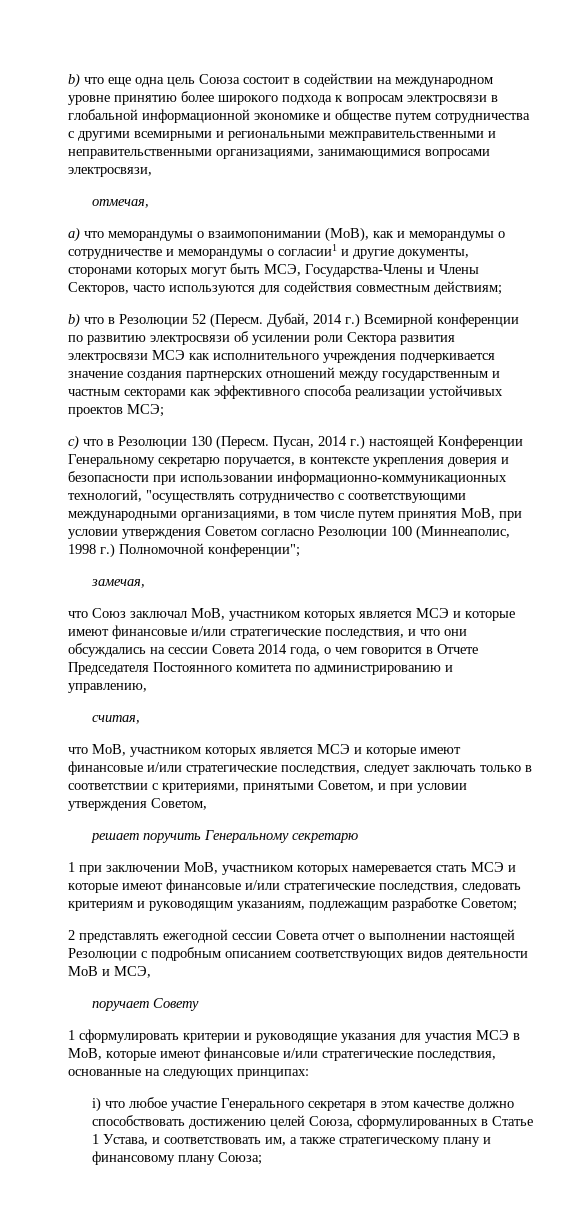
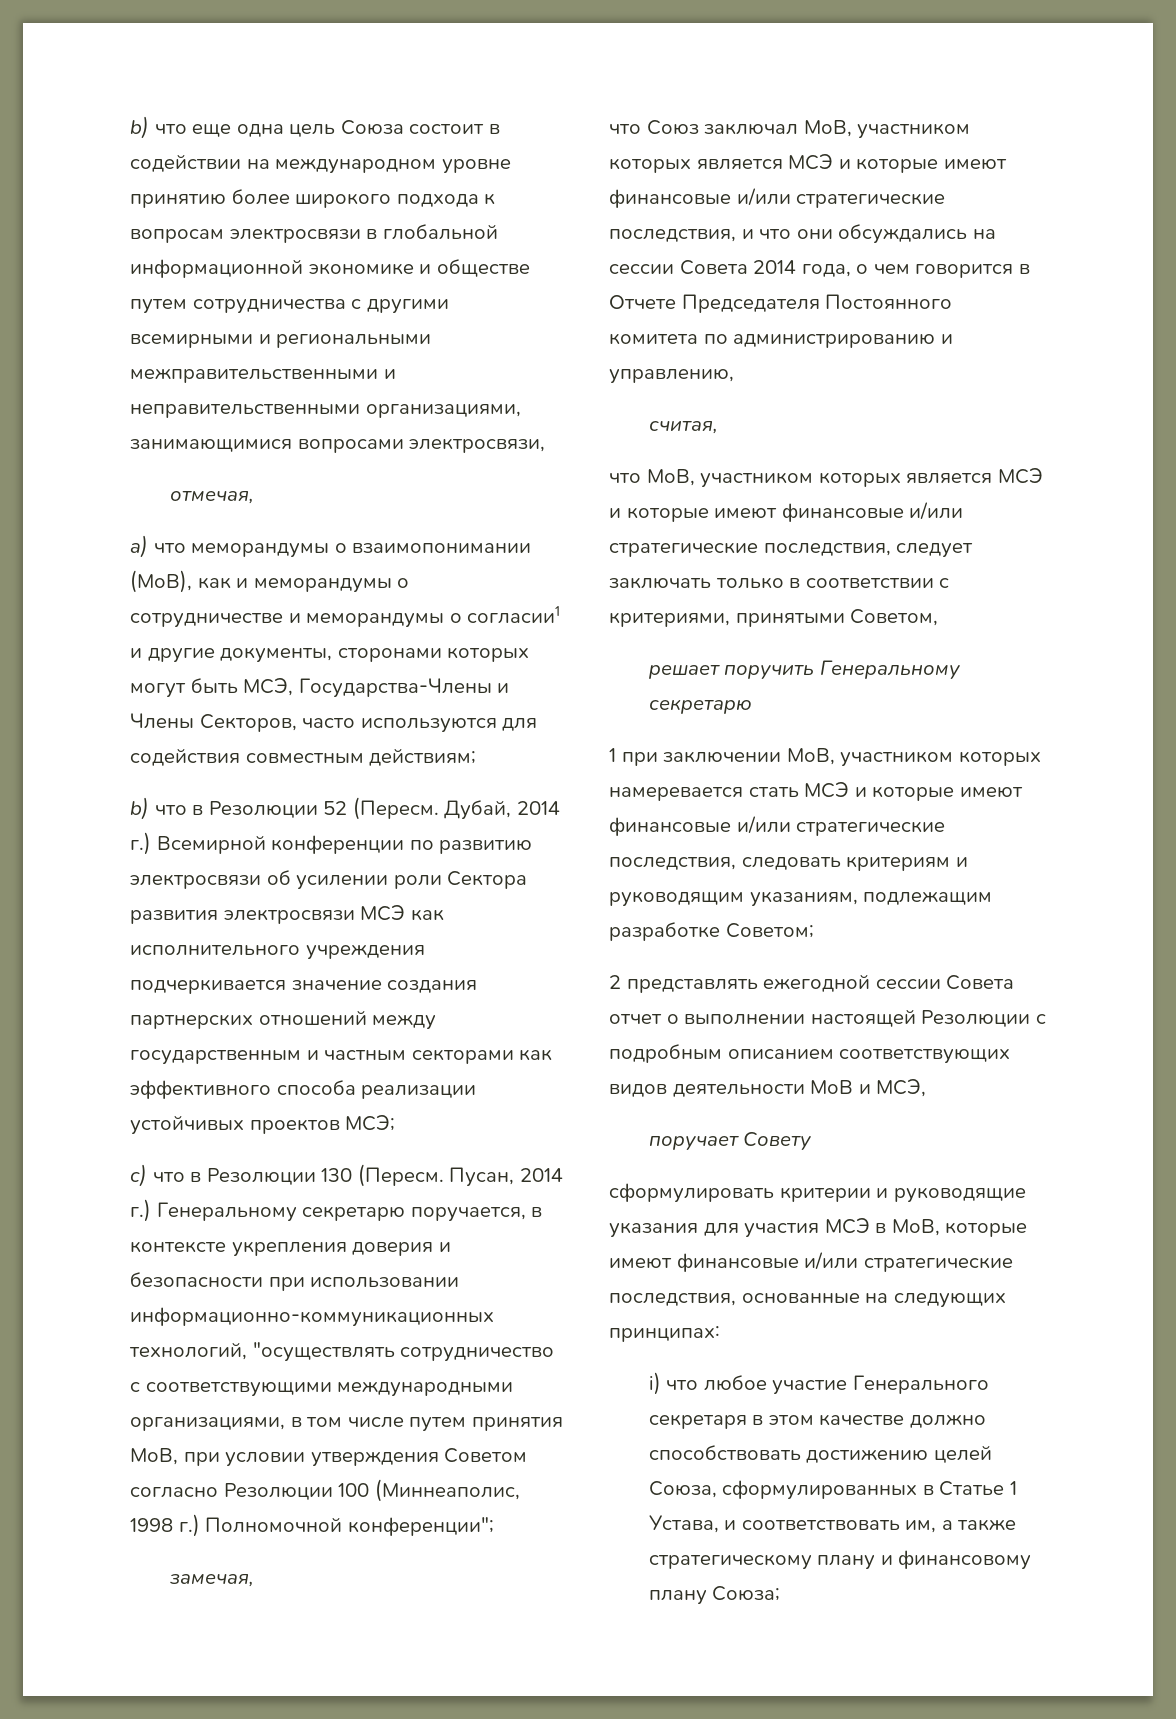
- Пусан, 2014 г.) настоящей Конференции Генеральному секретарю поручается, в контексте укрепления доверия и безопасности при использовании информационно-коммуникационных технологий, "осуществлять сотрудничество с соответствующими международными организациями, в том числе путем принятия МоВ, при условии утверждения Советом согласно Резолюции 100 (Миннеаполис, 1998 г.) Полномочной конференции";
+ Пусан, 2014 г.) Генеральному секретарю поручается, в контексте укрепления доверия и безопасности при использовании информационно-коммуникационных технологий, "осуществлять сотрудничество с соответствующими международными организациями, в том числе путем принятия МоВ, при условии утверждения Советом согласно Резолюции 100 (Миннеаполис, 1998 г.) Полномочной конференции";
- что МоВ, участником которых является МСЭ и которые имеют финансовые и/или стратегические последствия, следует заключать только в соответствии с критериями, принятыми Советом, и при условии утверждения Советом,
+ что МоВ, участником которых является МСЭ и которые имеют финансовые и/или стратегические последствия, следует заключать только в соответствии с критериями, принятыми Советом,
- 1 сформулировать критерии и руководящие указания для участия МСЭ в МоВ, которые имеют финансовые и/или стратегические последствия, основанные на следующих принципах:
+ сформулировать критерии и руководящие указания для участия МСЭ в МоВ, которые имеют финансовые и/или стратегические последствия, основанные на следующих принципах:

